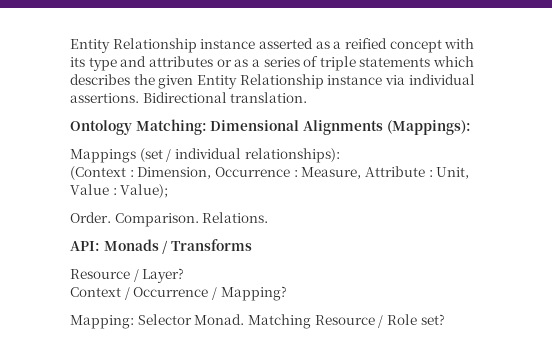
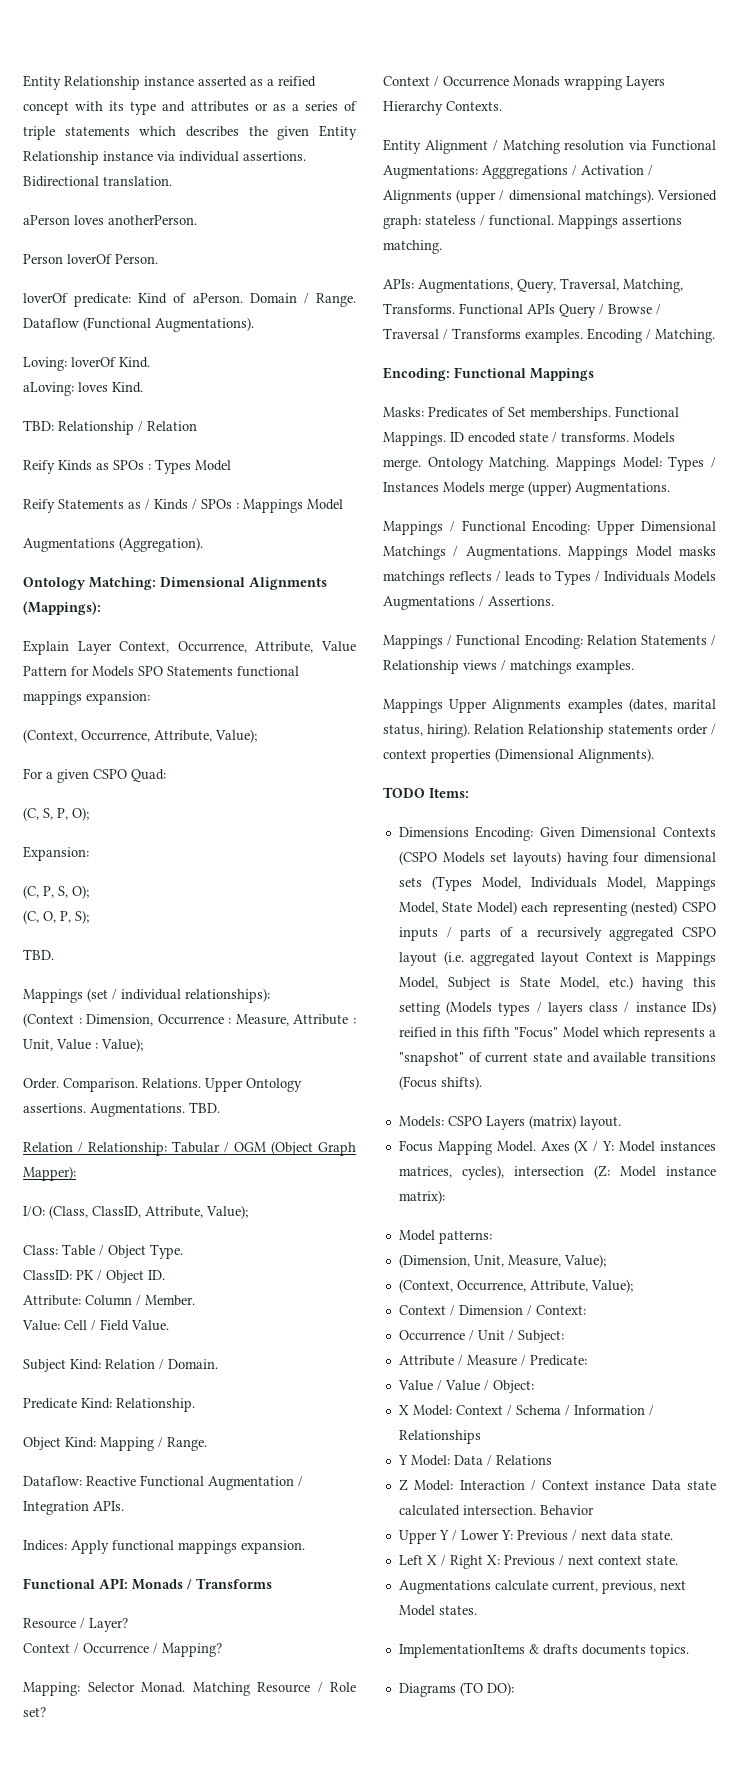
+ aPerson loves anotherPerson.
+ Person loverOf Person.
+ loverOf predicate: Kind of aPerson. Domain / Range. Dataflow (Functional Augmentations).
+ Loving: loverOf Kind.
+ aLoving: loves Kind.
+ TBD: Relationship / Relation
+ Reify Kinds as SPOs : Types Model
+ Reify Statements as / Kinds / SPOs : Mappings Model
+ Augmentations (Aggregation).
+ Explain Layer Context, Occurrence, Attribute, Value Pattern for Models SPO Statements functional mappings expansion:
+ (Context, Occurrence, Attribute, Value);
+ For a given CSPO Quad:
+ (C, S, P, O);
+ Expansion:
+ (C, P, S, O);
+ (C, O, P, S);
+ TBD.
- Relations.
- API: Monads / Transforms
+ Relations. Upper Ontology assertions. Augmentations. TBD.
+ Relation / Relationship: Tabular / OGM (Object Graph Mapper):
+ I/O: (Class, ClassID, Attribute, Value);
+ Class: Table / Object Type.
+ ClassID: PK / Object ID.
+ Attribute: Column / Member.
+ Value: Cell / Field Value.
+ Subject Kind: Relation / Domain.
+ Predicate Kind: Relationship.
+ Object Kind: Mapping / Range.
+ Dataflow: Reactive Functional Augmentation / Integration APIs.
+ Indices: Apply functional mappings expansion.
+ Functional API: Monads / Transforms
+ Context / Occurrence Monads wrapping Layers Hierarchy Contexts.
+ Entity Alignment / Matching resolution via Functional Augmentations: Agggregations / Activation / Alignments (upper / dimensional matchings). Versioned graph: stateless / functional. Mappings assertions matching.
+ APIs: Augmentations, Query, Traversal, Matching, Transforms. Functional APIs Query / Browse / Traversal / Transforms examples. Encoding / Matching.
+ Encoding: Functional Mappings
+ Masks: Predicates of Set memberships. Functional Mappings. ID encoded state / transforms. Models merge. Ontology Matching. Mappings Model: Types / Instances Models merge (upper) Augmentations.
+ Mappings / Functional Encoding: Upper Dimensional Matchings / Augmentations. Mappings Model masks matchings reflects / leads to Types / Individuals Models Augmentations / Assertions.
+ Mappings / Functional Encoding: Relation Statements / Relationship views / matchings examples.
+ Mappings Upper Alignments examples (dates, marital status, hiring). Relation Relationship statements order / context properties (Dimensional Alignments).
+ TODO Items:
+ Dimensions Encoding: Given Dimensional Contexts (CSPO Models set layouts) having four dimensional sets (Types Model, Individuals Model, Mappings Model, State Model) each representing (nested) CSPO inputs / parts of a recursively aggregated CSPO layout (i.e. aggregated layout Context is Mappings Model, Subject is State Model, etc.) having this setting (Models types / layers class / instance IDs) reified in this fifth "Focus" Model which represents a "snapshot" of current state and available transitions (Focus shifts).
+ Models: CSPO Layers (matrix) layout.
+ Focus Mapping Model. Axes (X / Y: Model instances matrices, cycles), intersection (Z: Model instance matrix):
+ Model patterns:
+ (Dimension, Unit, Measure, Value);
+ (Context, Occurrence, Attribute, Value);
+ Context / Dimension / Context:
+ Occurrence / Unit / Subject:
+ Attribute / Measure / Predicate:
+ Value / Value / Object:
+ X Model: Context / Schema / Information / Relationships
+ Y Model: Data / Relations
+ Z Model: Interaction / Context instance Data state calculated intersection. Behavior
+ Upper Y / Lower Y: Previous / next data state.
+ Left X / Right X: Previous / next context state.
+ Augmentations calculate current, previous, next Model states.
+ ImplementationItems & drafts documents topics.
+ Diagrams (TO DO):

